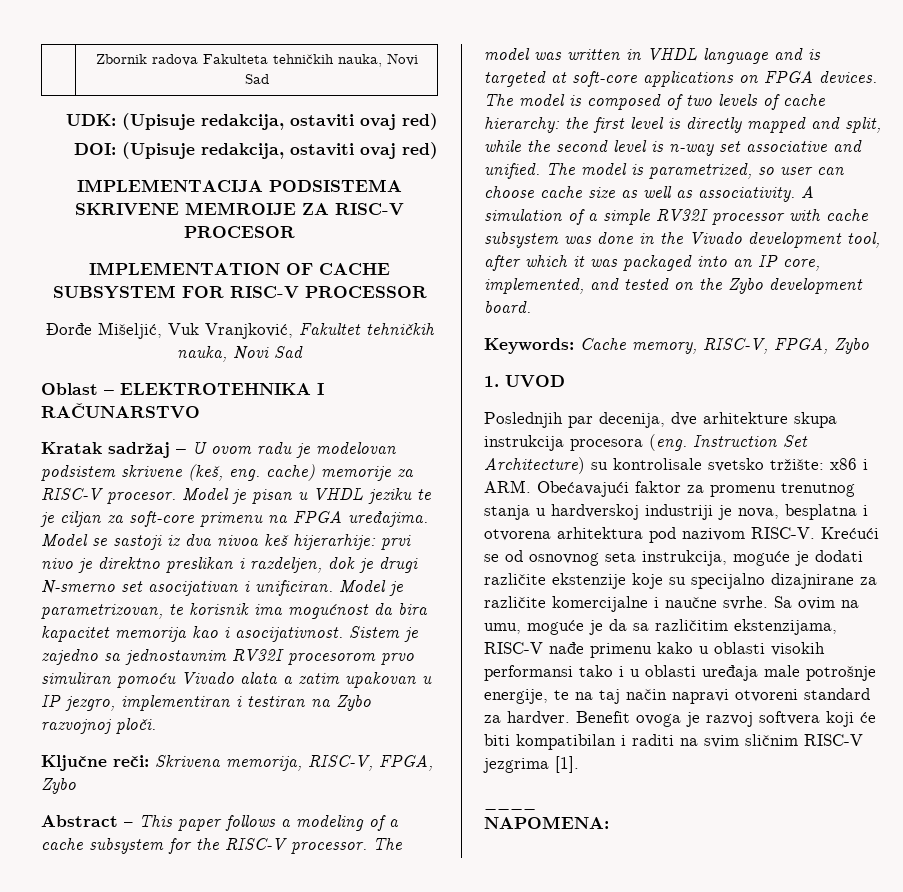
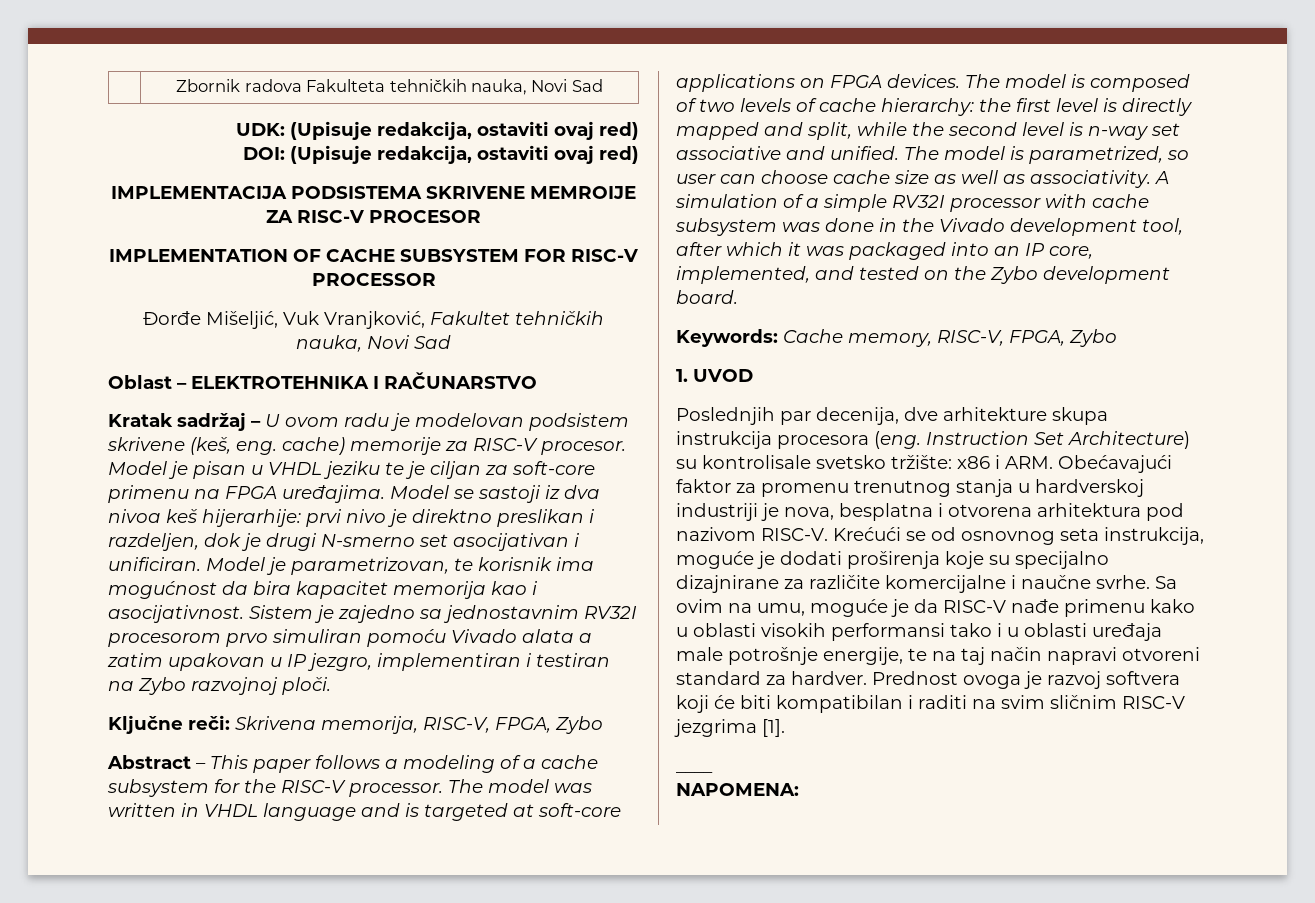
- Krećući se od osnovnog seta instrukcija, moguće je dodati različite ekstenzije koje su specijalno dizajnirane za različite komercijalne i naučne svrhe.
+ Krećući se od osnovnog seta instrukcija, moguće je dodati proširenja koje su specijalno dizajnirane za različite komercijalne i naučne svrhe.
- Sa ovim na umu, moguće je da sa različitim ekstenzijama, RISC-V nađe primenu kako u oblasti visokih performansi tako i u oblasti uređaja male potrošnje energije, te na taj način napravi otvoreni standard za hardver.
+ Sa ovim na umu, moguće je da RISC-V nađe primenu kako u oblasti visokih performansi tako i u oblasti uređaja male potrošnje energije, te na taj način napravi otvoreni standard za hardver.
- Benefit ovoga je razvoj softvera koji će biti kompatibilan i raditi na svim sličnim RISC-V jezgrima [1].
+ Prednost ovoga je razvoj softvera koji će biti kompatibilan i raditi na svim sličnim RISC-V jezgrima [1].

